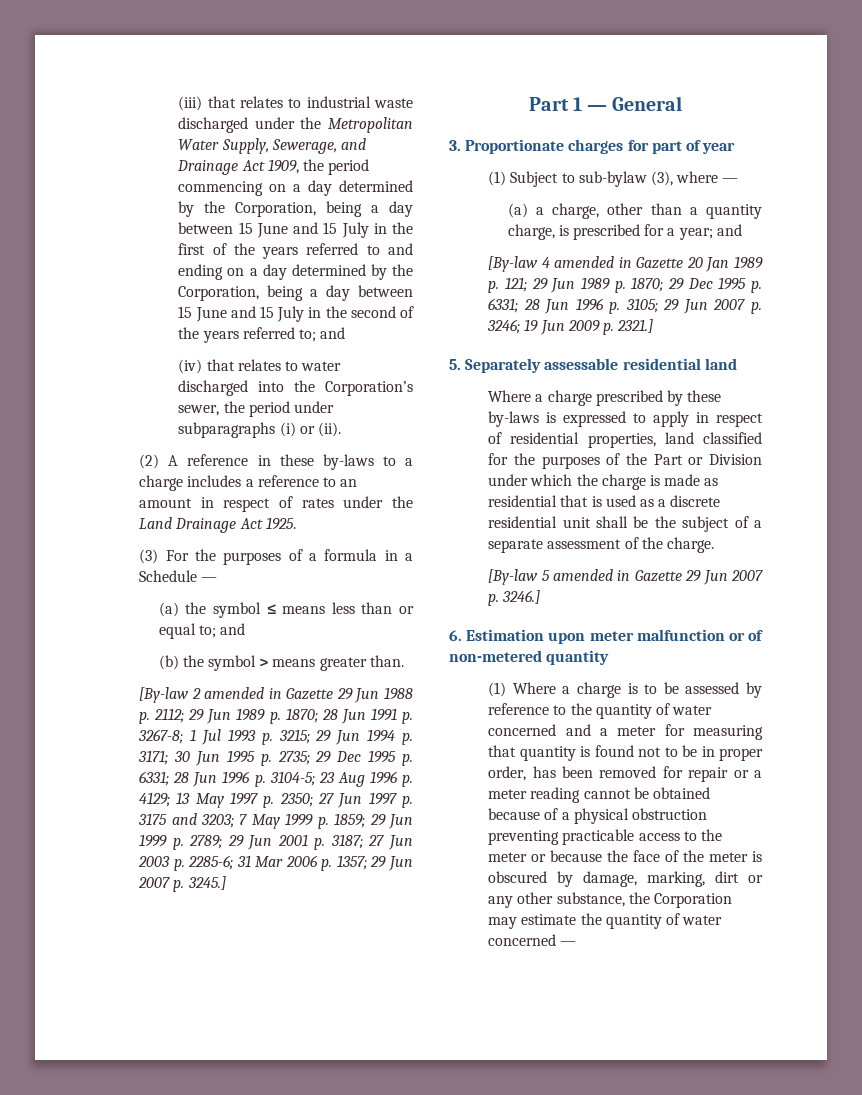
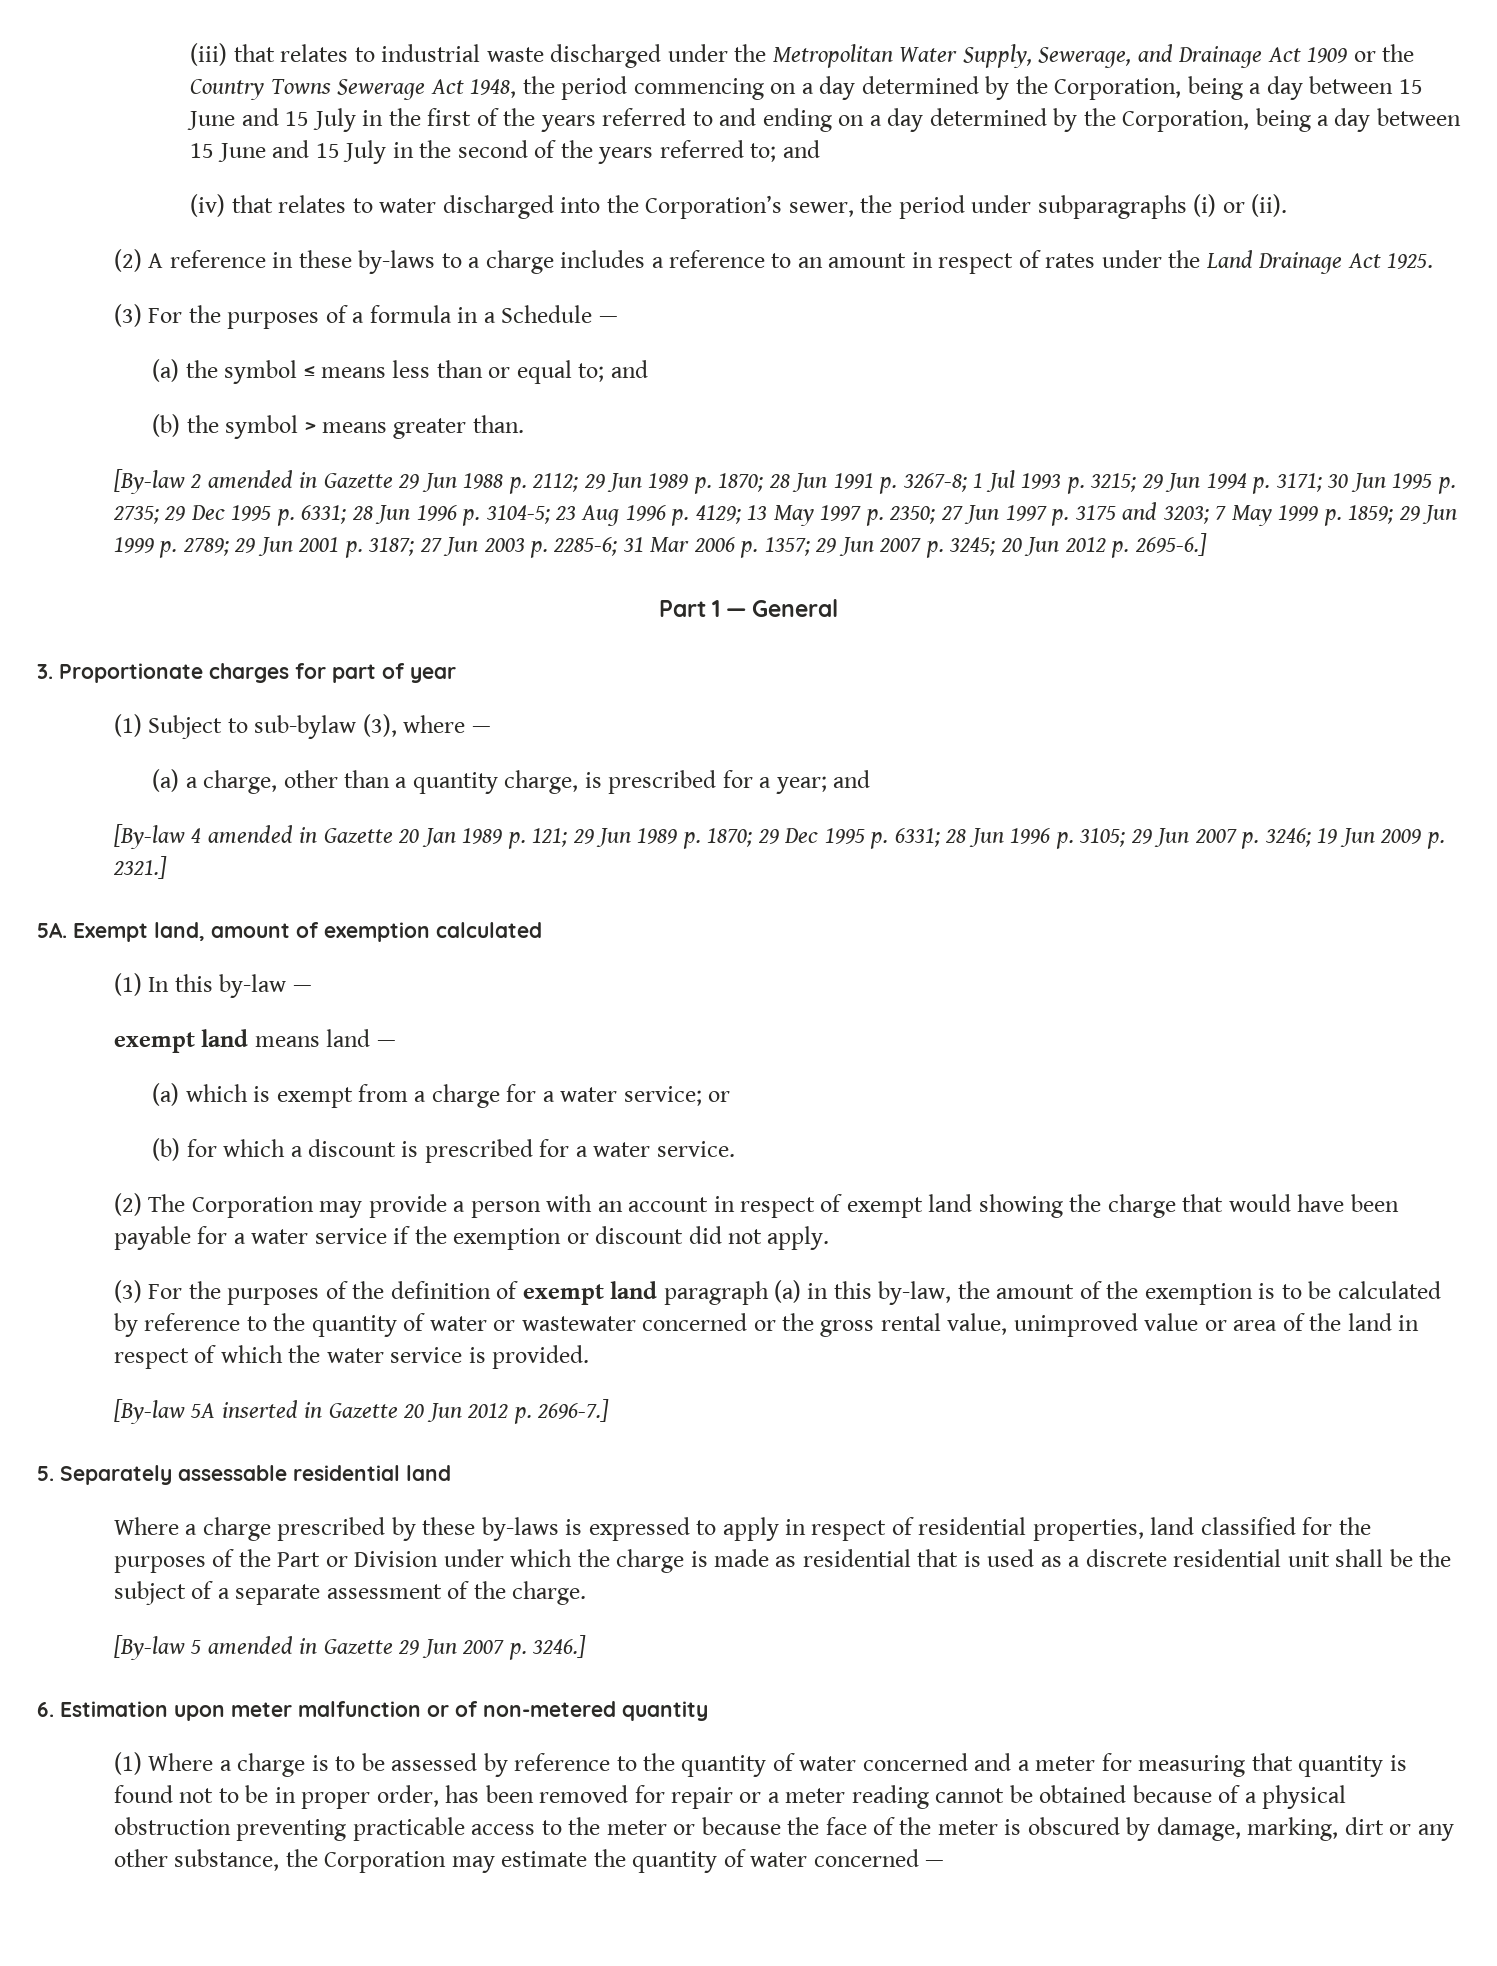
- (iii) that relates to industrial waste discharged under the Metropolitan Water Supply, Sewerage, and Drainage Act 1909, the period commencing on a day determined by the Corporation, being a day between 15 June and 15 July in the first of the years referred to and ending on a day determined by the Corporation, being a day between 15 June and 15 July in the second of the years referred to;
+ (iii) that relates to industrial waste discharged under the Metropolitan Water Supply, Sewerage, and Drainage Act 1909 or the Country Towns Sewerage Act 1948, the period commencing on a day determined by the Corporation, being a day between 15 June and 15 July in the first of the years referred to and ending on a day determined by the Corporation, being a day between 15 June and 15 July in the second of the years referred to;
- 29 Jun 2007 p. 3245.]
+ 29 Jun 2007 p. 3245; 20 Jun 2012 p. 2695-6.]
+ 5A. Exempt land, amount of exemption calculated
+ (1) In this by-law —
+ exempt land means land —
+ (a) which is exempt from a charge for a water service; or
+ (b) for which a discount is prescribed for a water service.
+ (2) The Corporation may provide a person with an account in respect of exempt land showing the charge that would have been payable for a water service if the exemption or discount did not apply.
+ (3) For the purposes of the definition of exempt land paragraph (a) in this by-law, the amount of the exemption is to be calculated by reference to the quantity of water or wastewater concerned or the gross rental value, unimproved value or area of the land in respect of which the water service is provided.
+ [By-law 5A inserted in Gazette 20 Jun 2012 p. 2696-7.]

